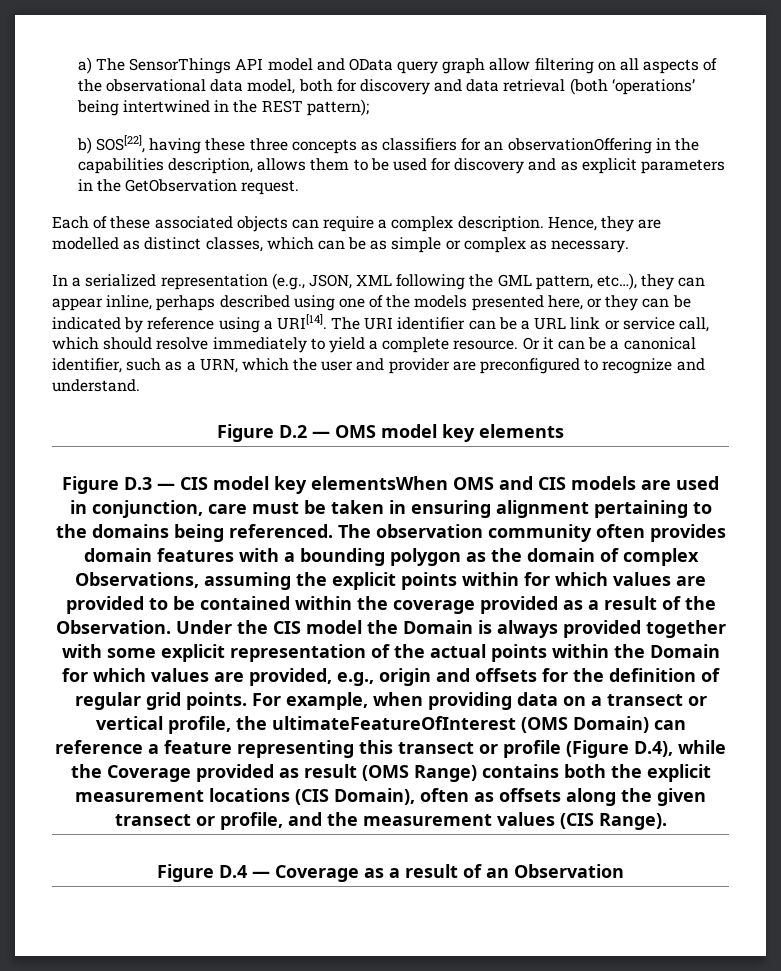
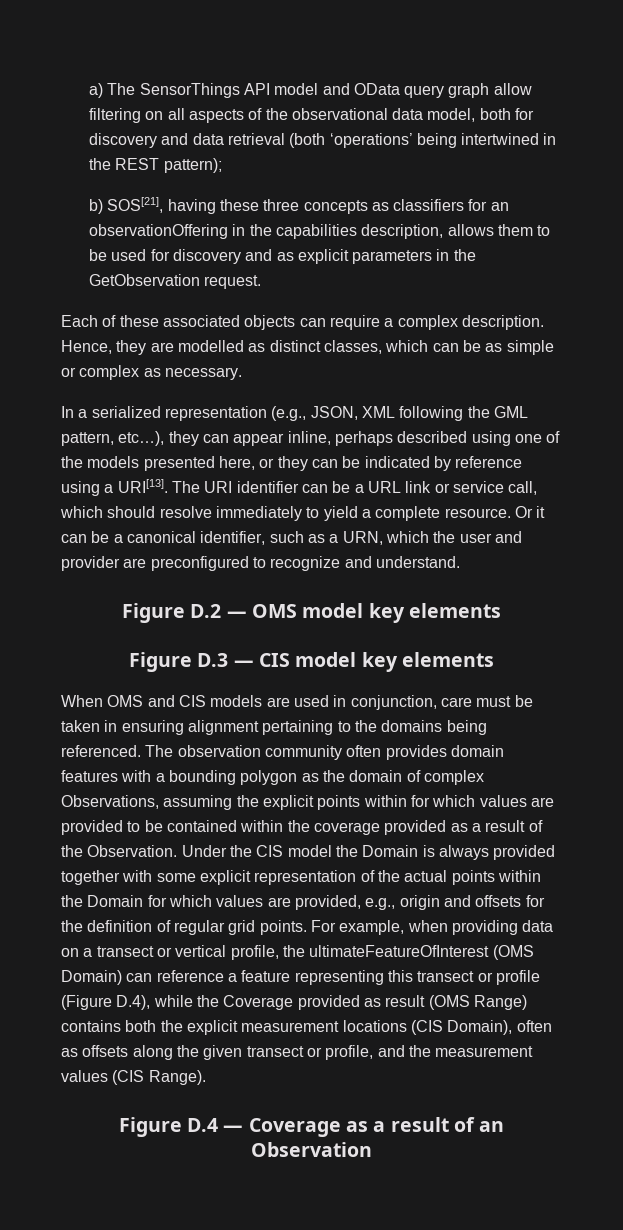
- b) SOS[22], having these three concepts as classifiers for an observationOffering in the capabilities description, allows them to be used for discovery and as explicit parameters in the GetObservation request.
+ b) SOS[21], having these three concepts as classifiers for an observationOffering in the capabilities description, allows them to be used for discovery and as explicit parameters in the GetObservation request.
- In a serialized representation (e.g., JSON, XML following the GML pattern, etc…), they can appear inline, perhaps described using one of the models presented here, or they can be indicated by reference using a URI[14].
+ In a serialized representation (e.g., JSON, XML following the GML pattern, etc…), they can appear inline, perhaps described using one of the models presented here, or they can be indicated by reference using a URI[13].
- Figure D.3 — CIS model key elementsWhen OMS and CIS models are used in conjunction, care must be taken in ensuring alignment pertaining to the domains being referenced.
+ Figure D.3 — CIS model key elements
+ When OMS and CIS models are used in conjunction, care must be taken in ensuring alignment pertaining to the domains being referenced.

